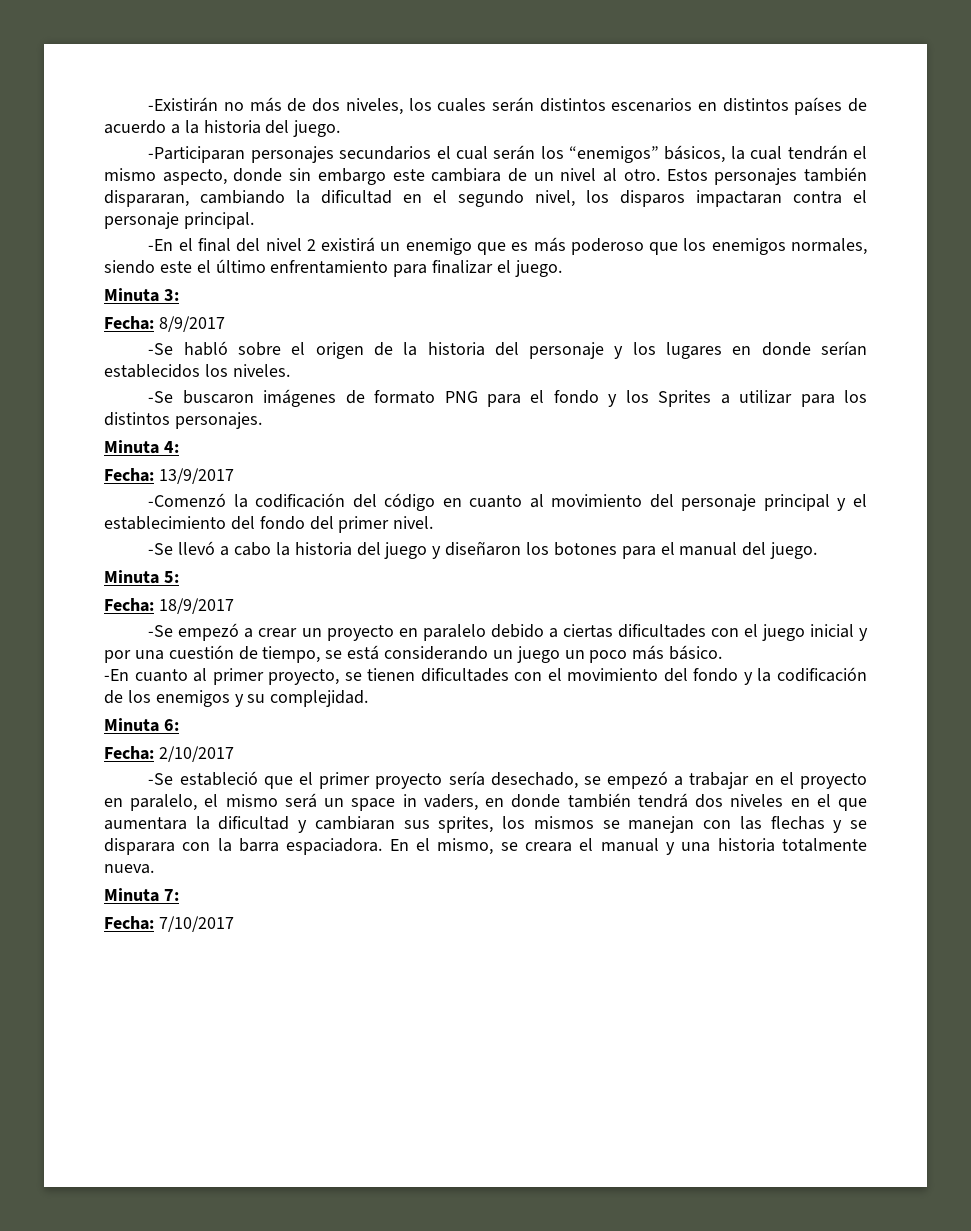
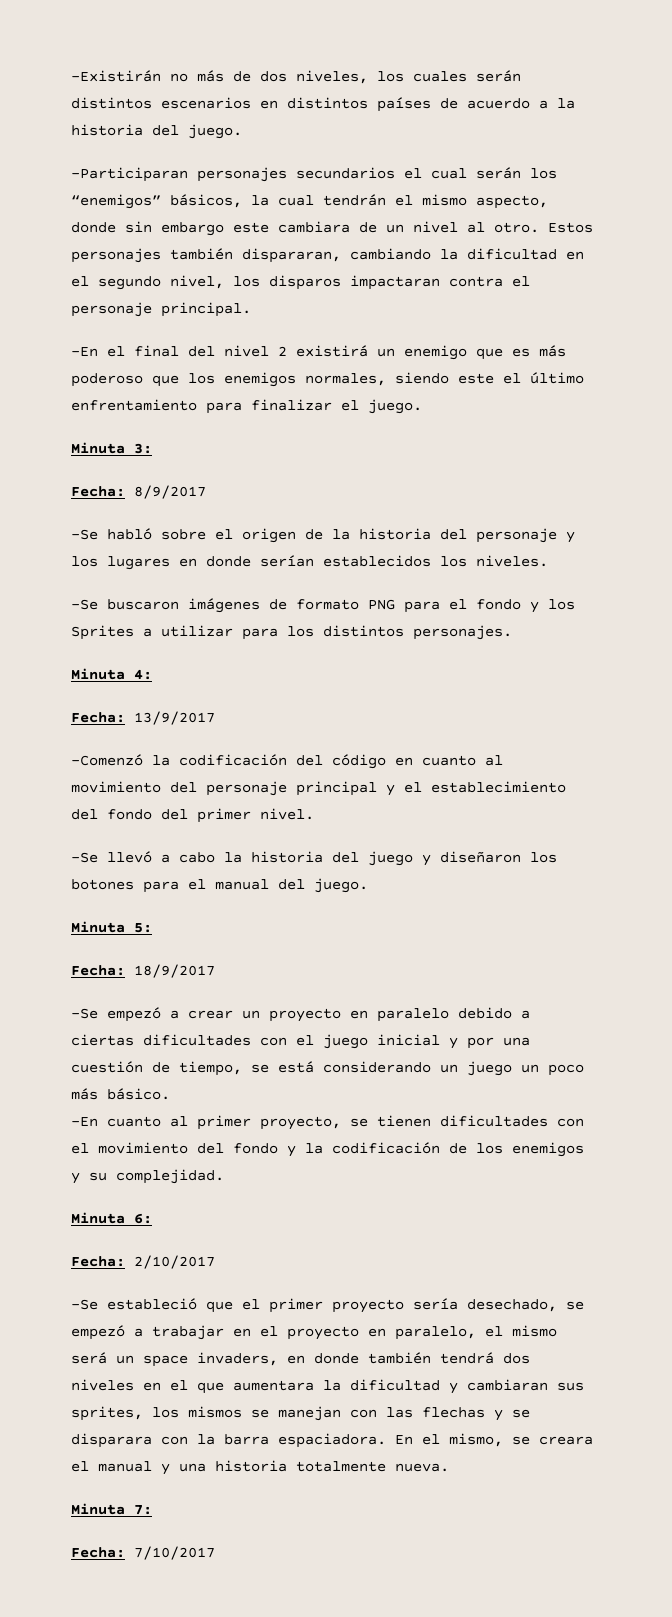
- -Se estableció que el primer proyecto sería desechado, se empezó a trabajar en el proyecto en paralelo, el mismo será un space in vaders, en donde también tendrá dos niveles en el que aumentara la dificultad y cambiaran sus sprites, los mismos se manejan con las flechas y se disparara con la barra espaciadora.
+ -Se estableció que el primer proyecto sería desechado, se empezó a trabajar en el proyecto en paralelo, el mismo será un space invaders, en donde también tendrá dos niveles en el que aumentara la dificultad y cambiaran sus sprites, los mismos se manejan con las flechas y se disparara con la barra espaciadora.

